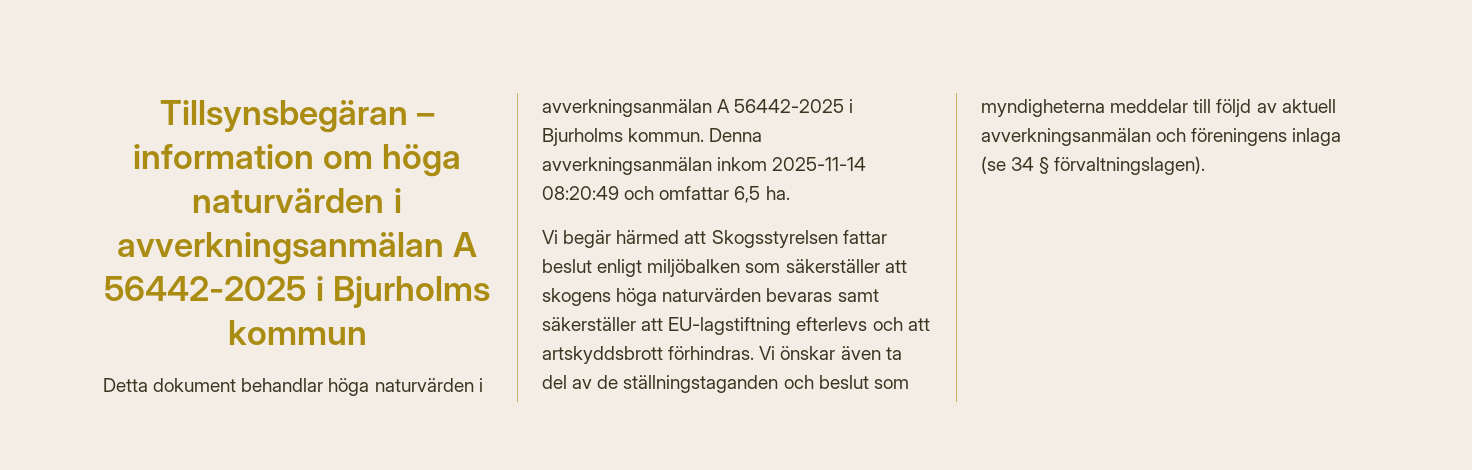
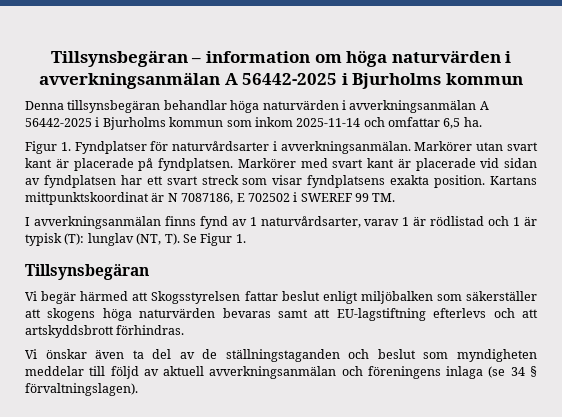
- Detta dokument behandlar höga naturvärden i avverkningsanmälan A 56442-2025 i Bjurholms kommun. Denna avverkningsanmälan inkom 2025-11-14 08:20:49 och omfattar 6,5 ha.
+ Denna tillsynsbegäran behandlar höga naturvärden i avverkningsanmälan A 56442-2025 i Bjurholms kommun som inkom 2025-11-14 och omfattar 6,5 ha.
+ Figur 1. Fyndplatser för naturvårdsarter i avverkningsanmälan. Markörer utan svart kant är placerade på fyndplatsen. Markörer med svart kant är placerade vid sidan av fyndplatsen har ett svart streck som visar fyndplatsens exakta position. Kartans mittpunktskoordinat är N 7087186, E 702502 i SWEREF 99 TM.
+ I avverkningsanmälan finns fynd av 1 naturvårdsarter, varav 1 är rödlistad och 1 är typisk (T): lunglav (NT, T). Se Figur 1.
+ Tillsynsbegäran
- Vi begär härmed att Skogsstyrelsen fattar beslut enligt miljöbalken som säkerställer att skogens höga naturvärden bevaras samt säkerställer att EU-lagstiftning efterlevs och att artskyddsbrott förhindras. Vi önskar även ta del av de ställningstaganden och beslut som myndigheterna meddelar till följd av aktuell avverkningsanmälan och föreningens inlaga (se 34 § förvaltningslagen).
+ Vi begär härmed att Skogsstyrelsen fattar beslut enligt miljöbalken som säkerställer att skogens höga naturvärden bevaras samt att EU-lagstiftning efterlevs och att artskyddsbrott förhindras.
+ Vi önskar även ta del av de ställningstaganden och beslut som myndigheten meddelar till följd av aktuell avverkningsanmälan och föreningens inlaga (se 34 § förvaltningslagen).

